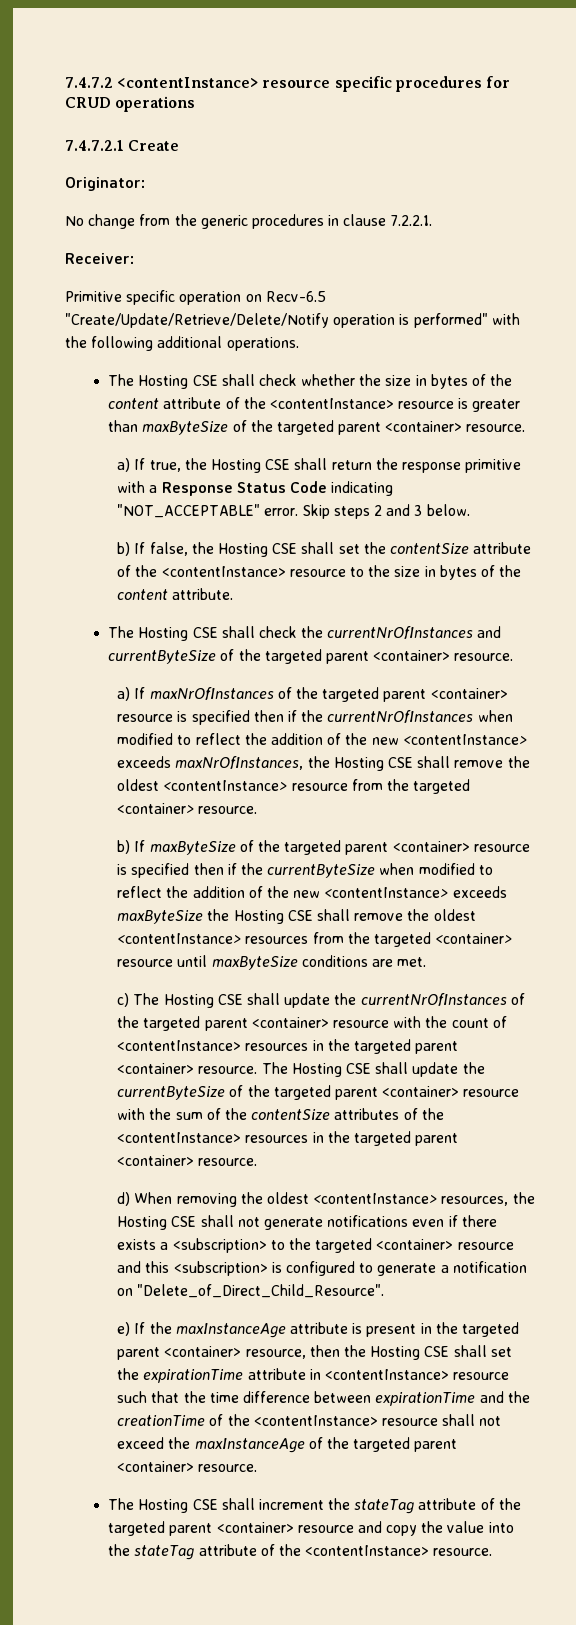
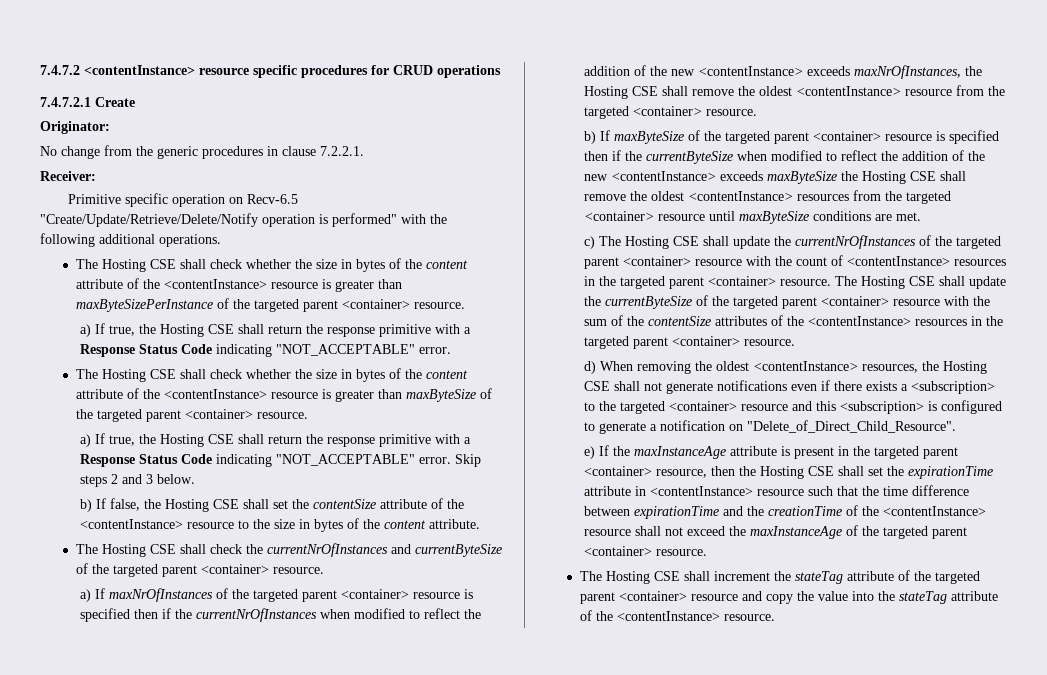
+ The Hosting CSE shall check whether the size in bytes of the content attribute of the <contentInstance> resource is greater than maxByteSizePerInstance of the targeted parent <container> resource.
+ a) If true, the Hosting CSE shall return the response primitive with a Response Status Code indicating "NOT_ACCEPTABLE" error.

